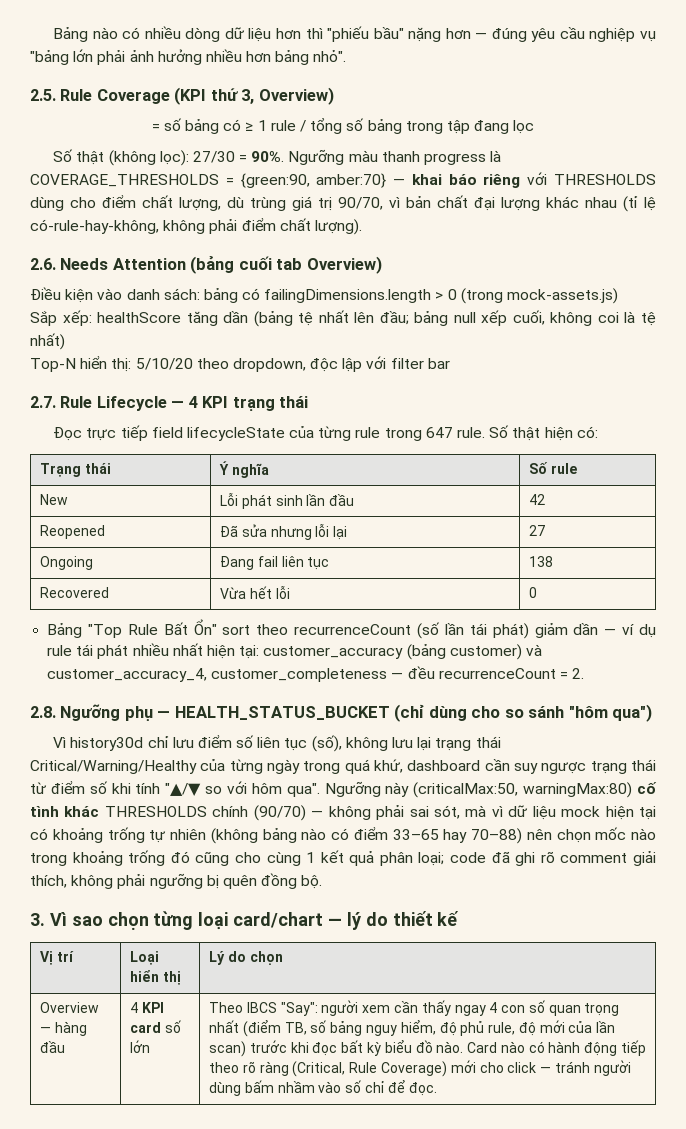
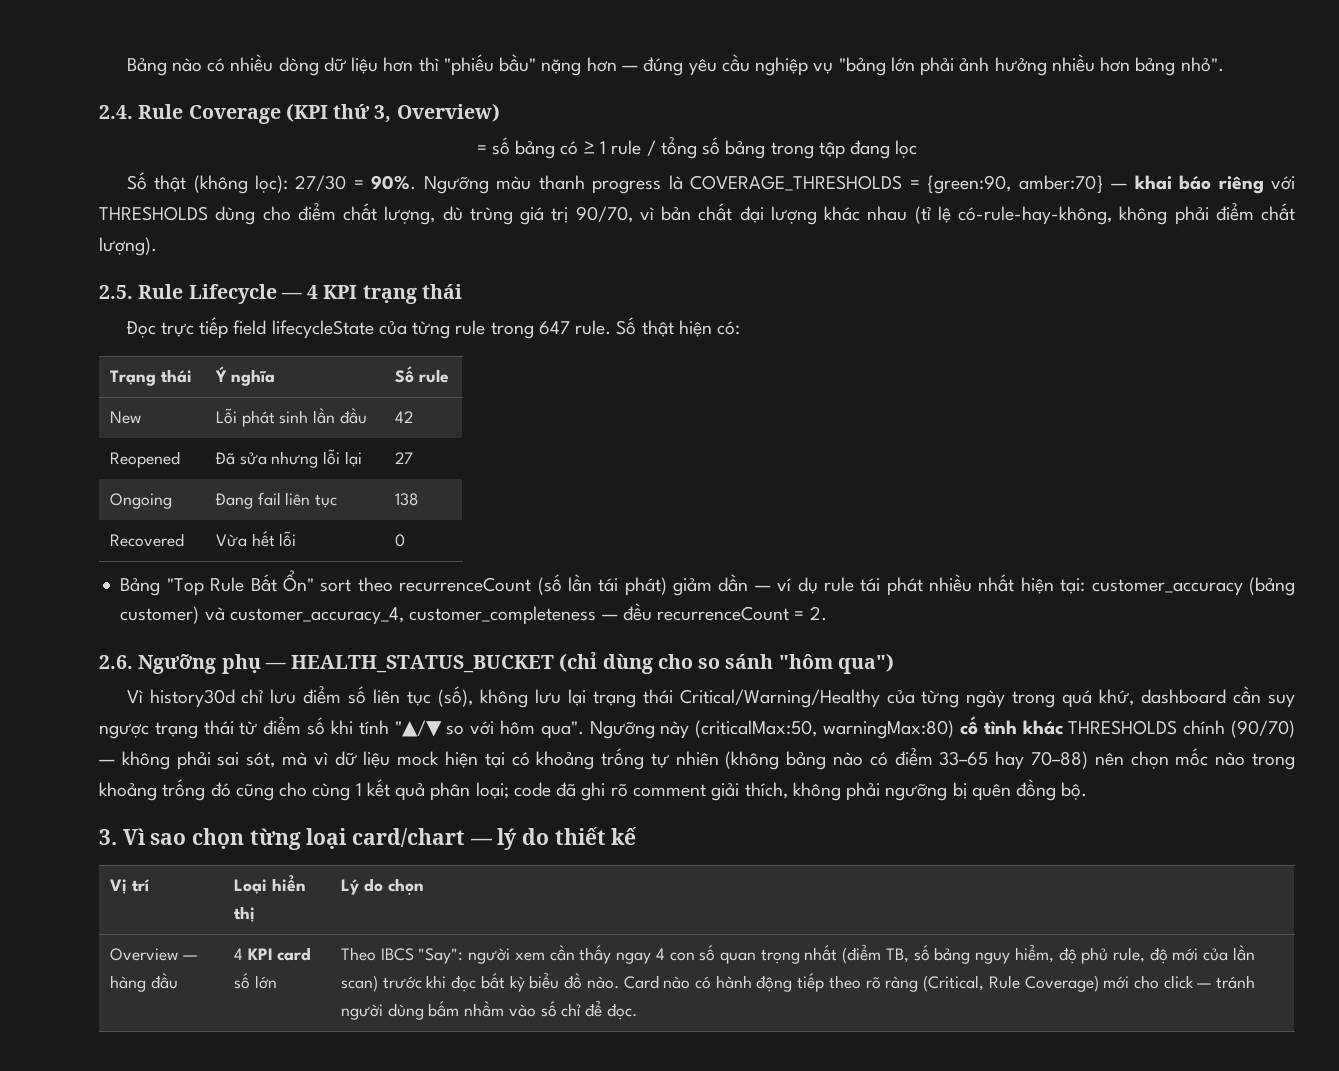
- 2.5. Rule Coverage (KPI thứ 3, Overview)
+ 2.4. Rule Coverage (KPI thứ 3, Overview)
- 2.6. Needs Attention (bảng cuối tab Overview)
- Điều kiện vào danh sách: bảng có failingDimensions.length > 0 (trong mock-assets.js)
- Sắp xếp: healthScore tăng dần (bảng tệ nhất lên đầu; bảng null xếp cuối, không coi là tệ nhất)
- Top-N hiển thị: 5/10/20 theo dropdown, độc lập với filter bar
- 2.7. Rule Lifecycle — 4 KPI trạng thái
+ 2.5. Rule Lifecycle — 4 KPI trạng thái
- 2.8. Ngưỡng phụ — HEALTH_STATUS_BUCKET (chỉ dùng cho so sánh "hôm qua")
+ 2.6. Ngưỡng phụ — HEALTH_STATUS_BUCKET (chỉ dùng cho so sánh "hôm qua")

